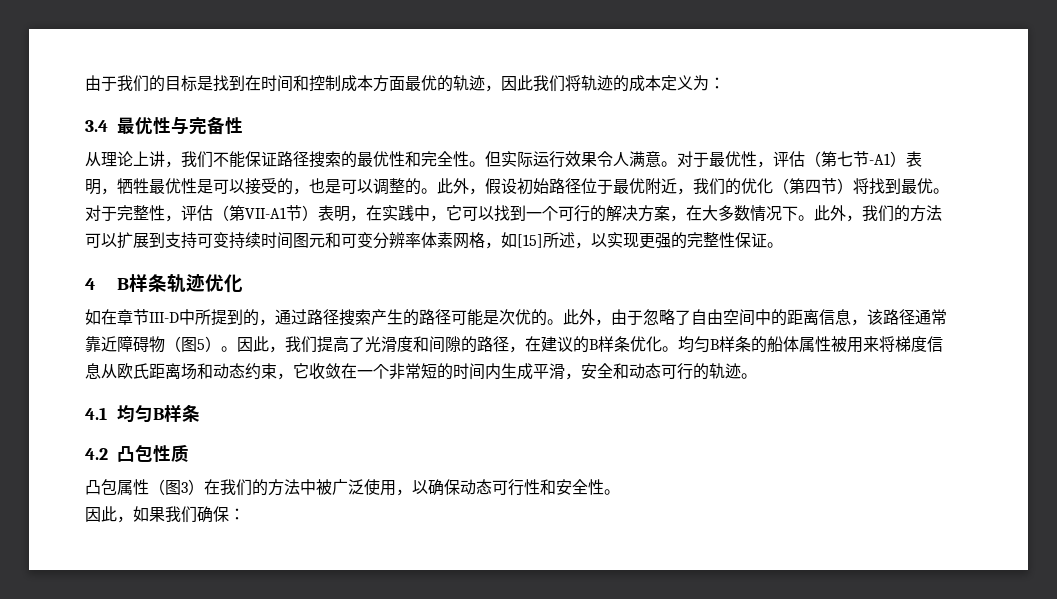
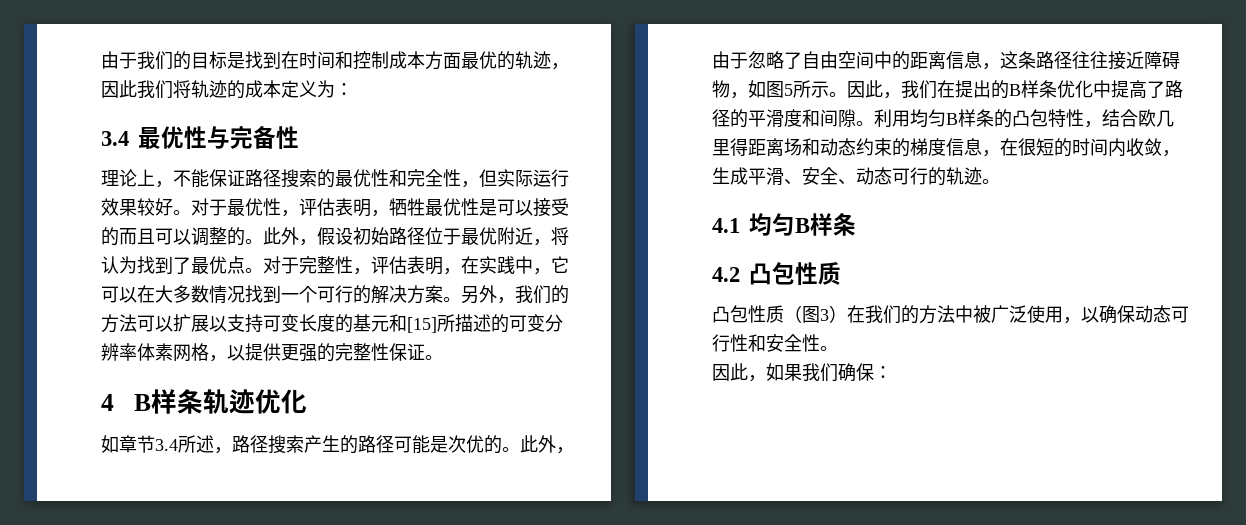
- 从理论上讲，我们不能保证路径搜索的最优性和完全性。但实际运行效果令人满意。
+ 理论上，不能保证路径搜索的最优性和完全性，但实际运行效果较好。
- 对于最优性，评估（第七节-A1）表明，牺牲最优性是可以接受的，也是可以调整的。
+ 对于最优性，评估表明，牺牲最优性是可以接受的而且可以调整的。
- 此外，假设初始路径位于最优附近，我们的优化（第四节）将找到最优。
+ 此外，假设初始路径位于最优附近，将认为找到了最优点。
- 对于完整性，评估（第VII-A1节）表明，在实践中，它可以找到一个可行的解决方案，在大多数情况下。此外，我们的方法可以扩展到支持可变持续时间图元和可变分辨率体素网格，如[15]所述，以实现更强的完整性保证。
+ 对于完整性，评估表明，在实践中，它可以在大多数情况找到一个可行的解决方案。另外，我们的方法可以扩展以支持可变长度的基元和[15]所描述的可变分辨率体素网格，以提供更强的完整性保证。
- 如在章节III-D中所提到的，通过路径搜索产生的路径可能是次优的。
+ 如章节3.4所述，路径搜索产生的路径可能是次优的。
- 此外，由于忽略了自由空间中的距离信息，该路径通常靠近障碍物（图5）。因此，我们提高了光滑度和间隙的路径，在建议的B样条优化。均匀B样条的船体属性被用来将梯度信息从欧氏距离场和动态约束，它收敛在一个非常短的时间内生成平滑，安全和动态可行的轨迹。
+ 此外，由于忽略了自由空间中的距离信息，这条路径往往接近障碍物，如图5所示。因此，我们在提出的B样条优化中提高了路径的平滑度和间隙。利用均匀B样条的凸包特性，结合欧几里得距离场和动态约束的梯度信息，在很短的时间内收敛，生成平滑、安全、动态可行的轨迹。
- 凸包属性（图3）在我们的方法中被广泛使用，以确保动态可行性和安全性。
+ 凸包性质（图3）在我们的方法中被广泛使用，以确保动态可行性和安全性。

